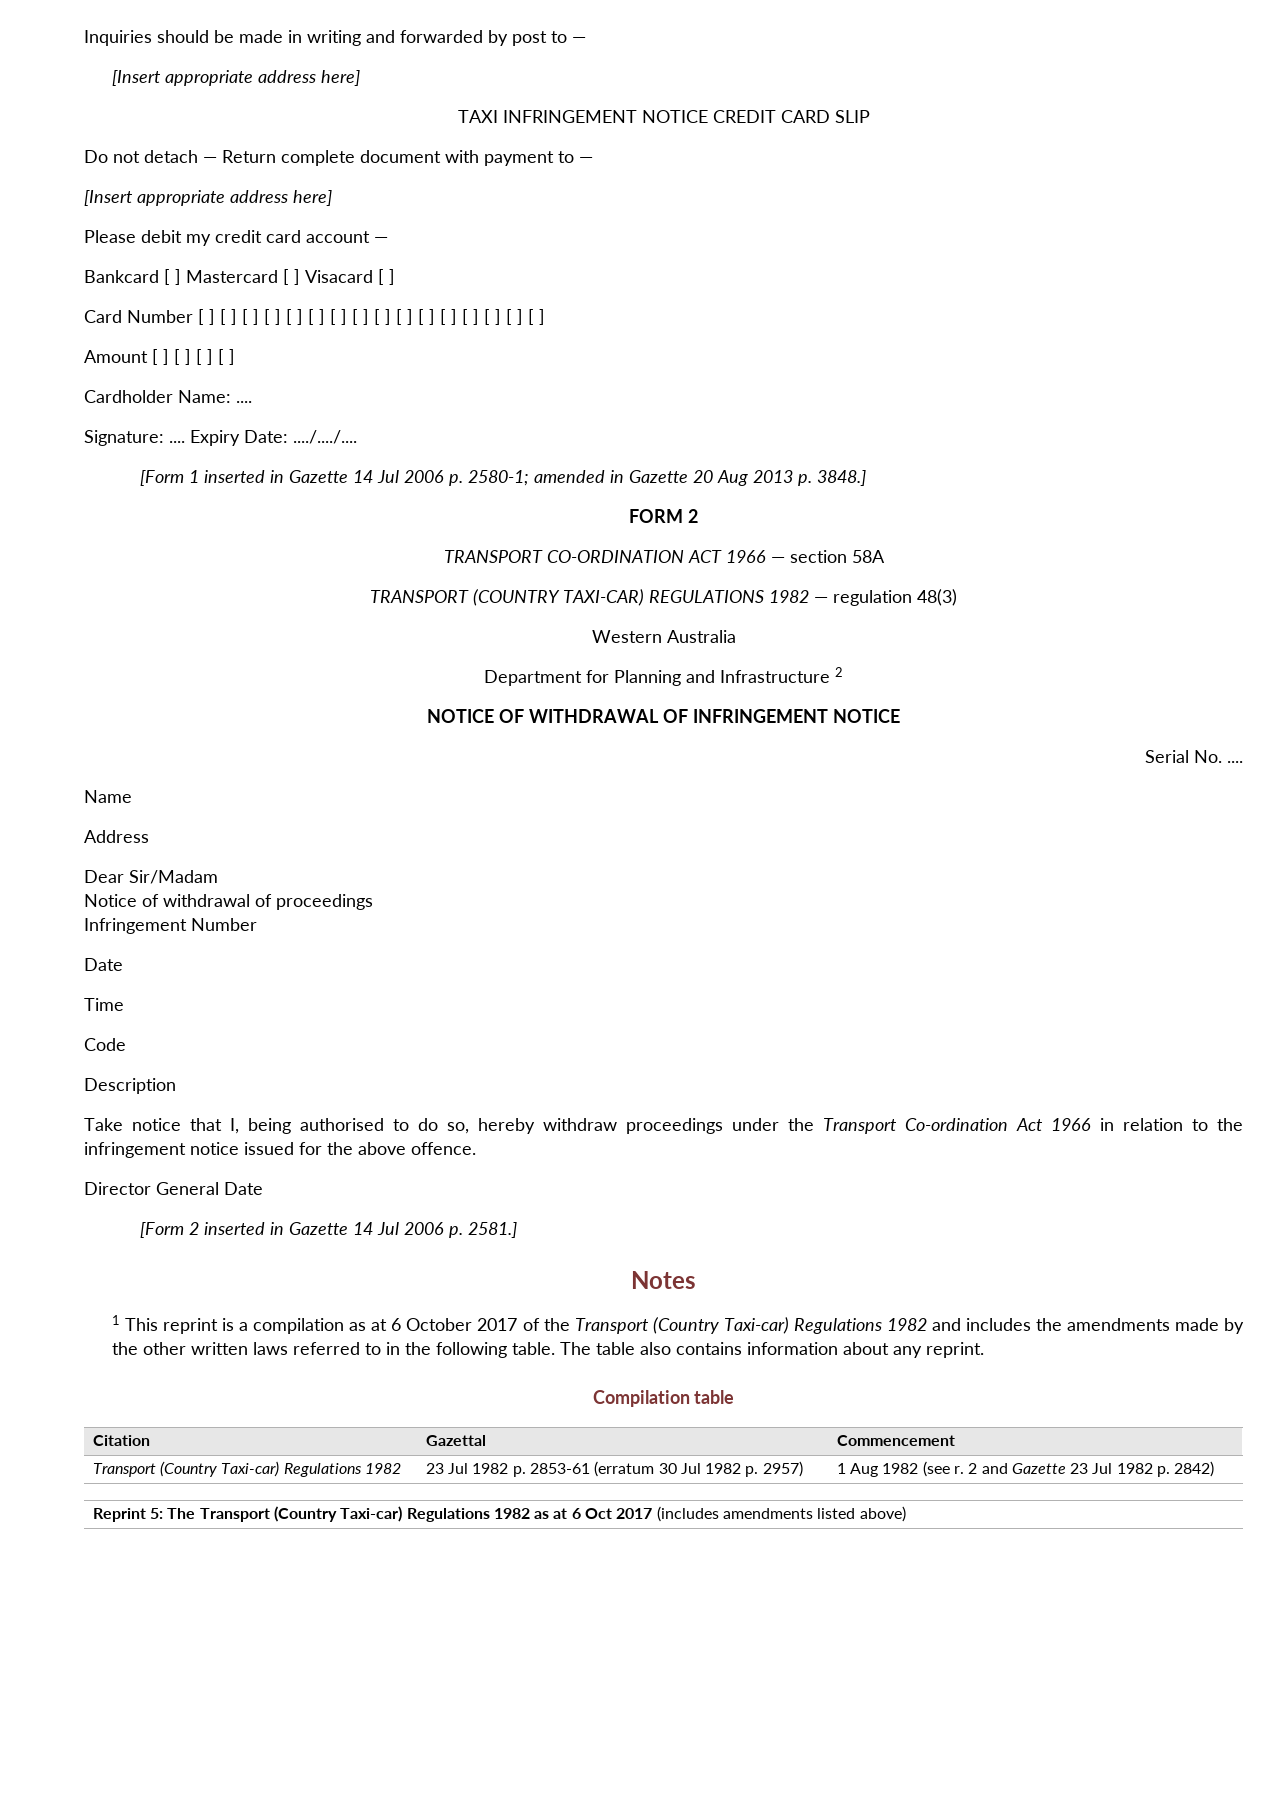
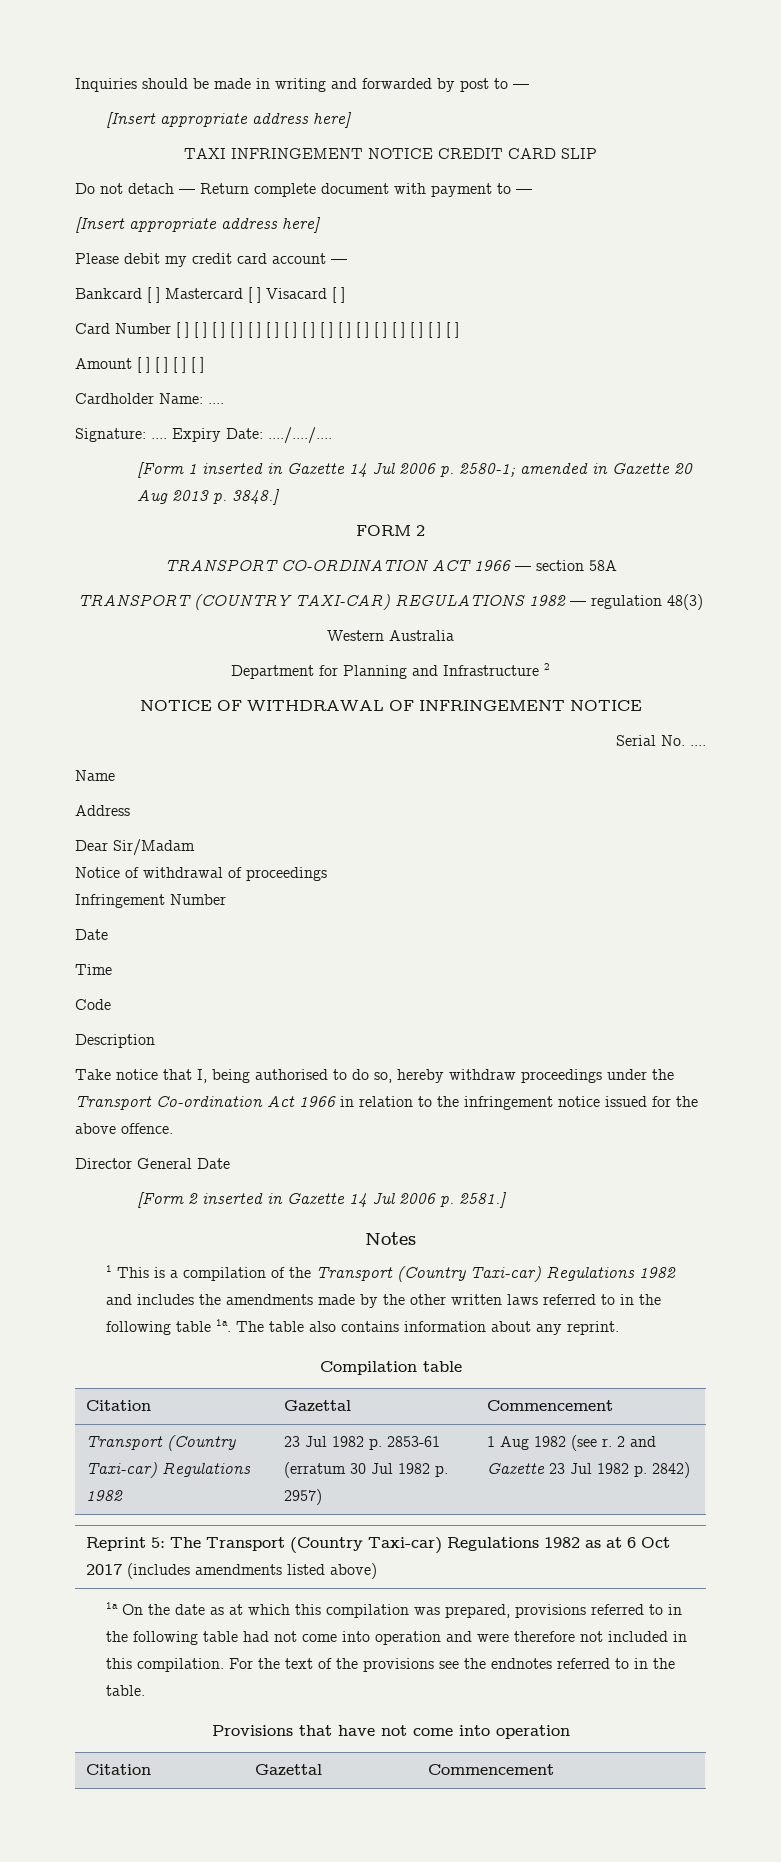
- 1 This reprint is a compilation as at 6 October 2017 of the Transport (Country Taxi-car) Regulations 1982 and includes the amendments made by the other written laws referred to in the following table.
+ 1 This is a compilation of the Transport (Country Taxi-car) Regulations 1982 and includes the amendments made by the other written laws referred to in the following table 1a.
+ 1a On the date as at which this compilation was prepared, provisions referred to in the following table had not come into operation and were therefore not included in this compilation. For the text of the provisions see the endnotes referred to in the table.
+ Provisions that have not come into operation
+ Citation | Gazettal | Commencement

